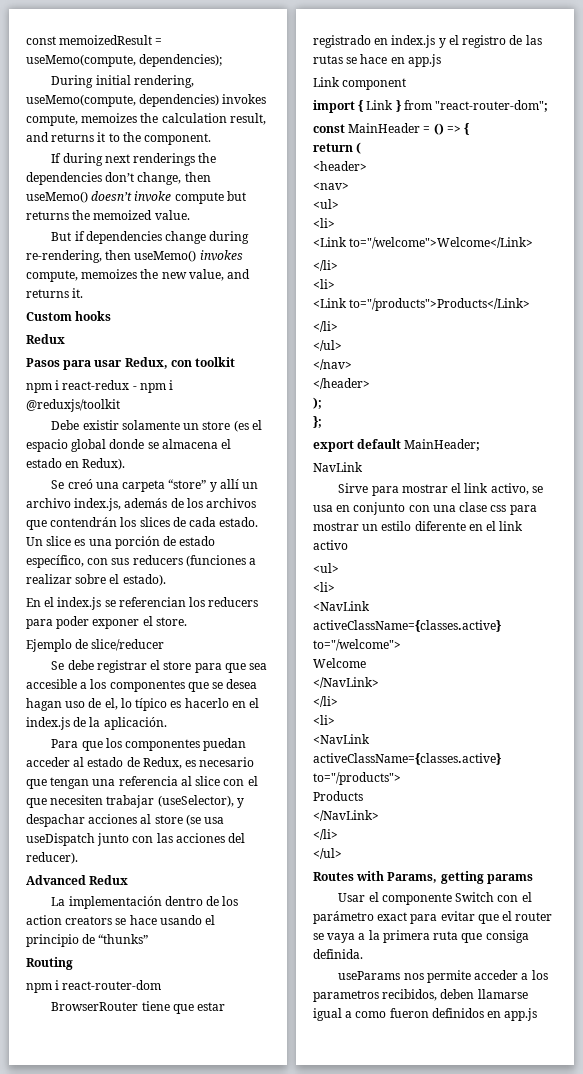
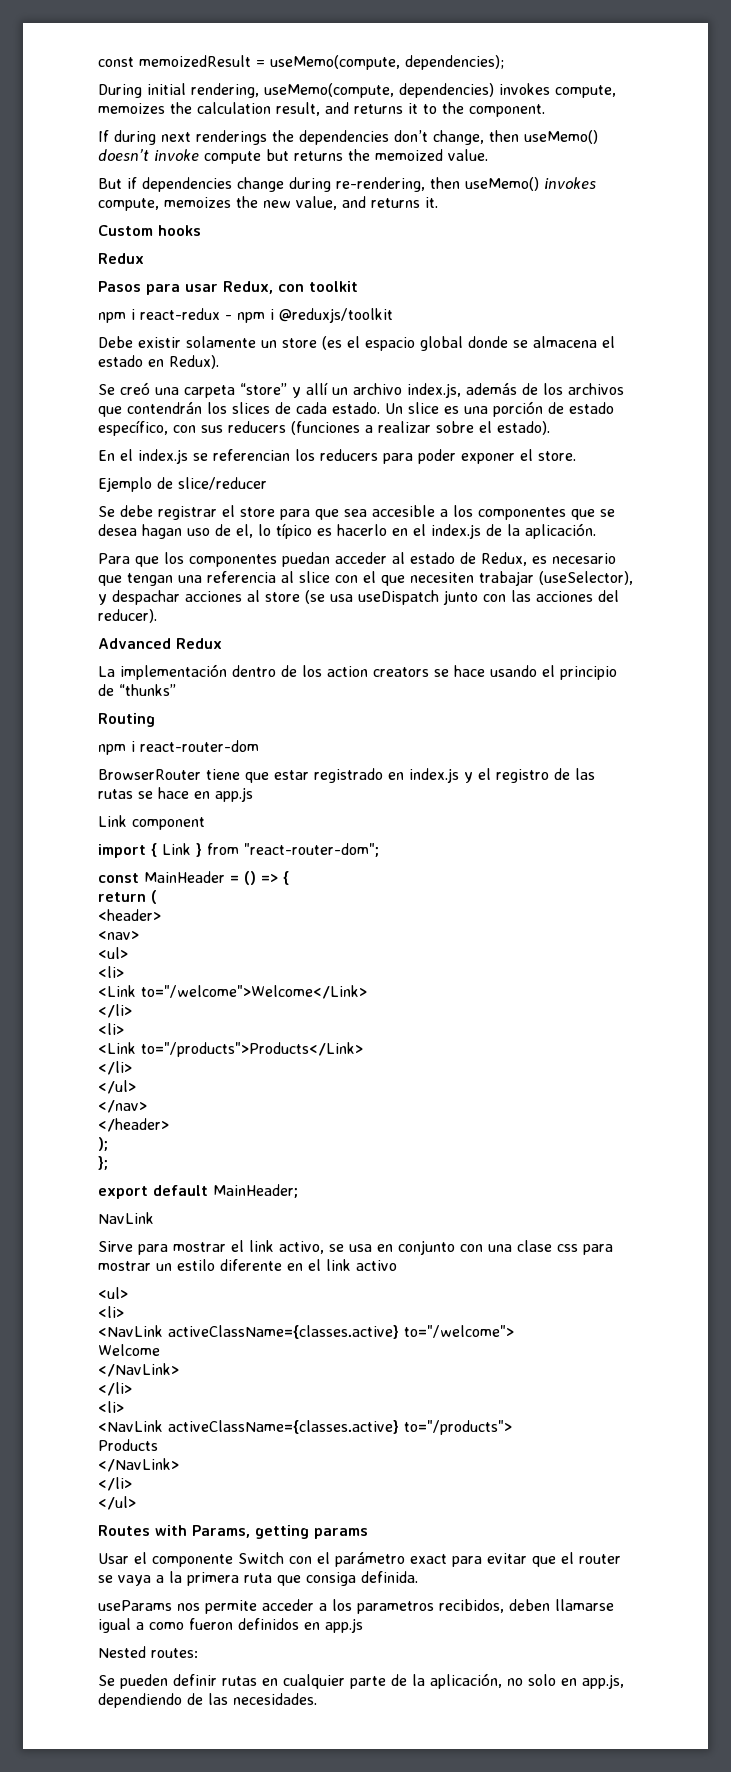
+ Nested routes:
+ Se pueden definir rutas en cualquier parte de la aplicación, no solo en app.js, dependiendo de las necesidades.

